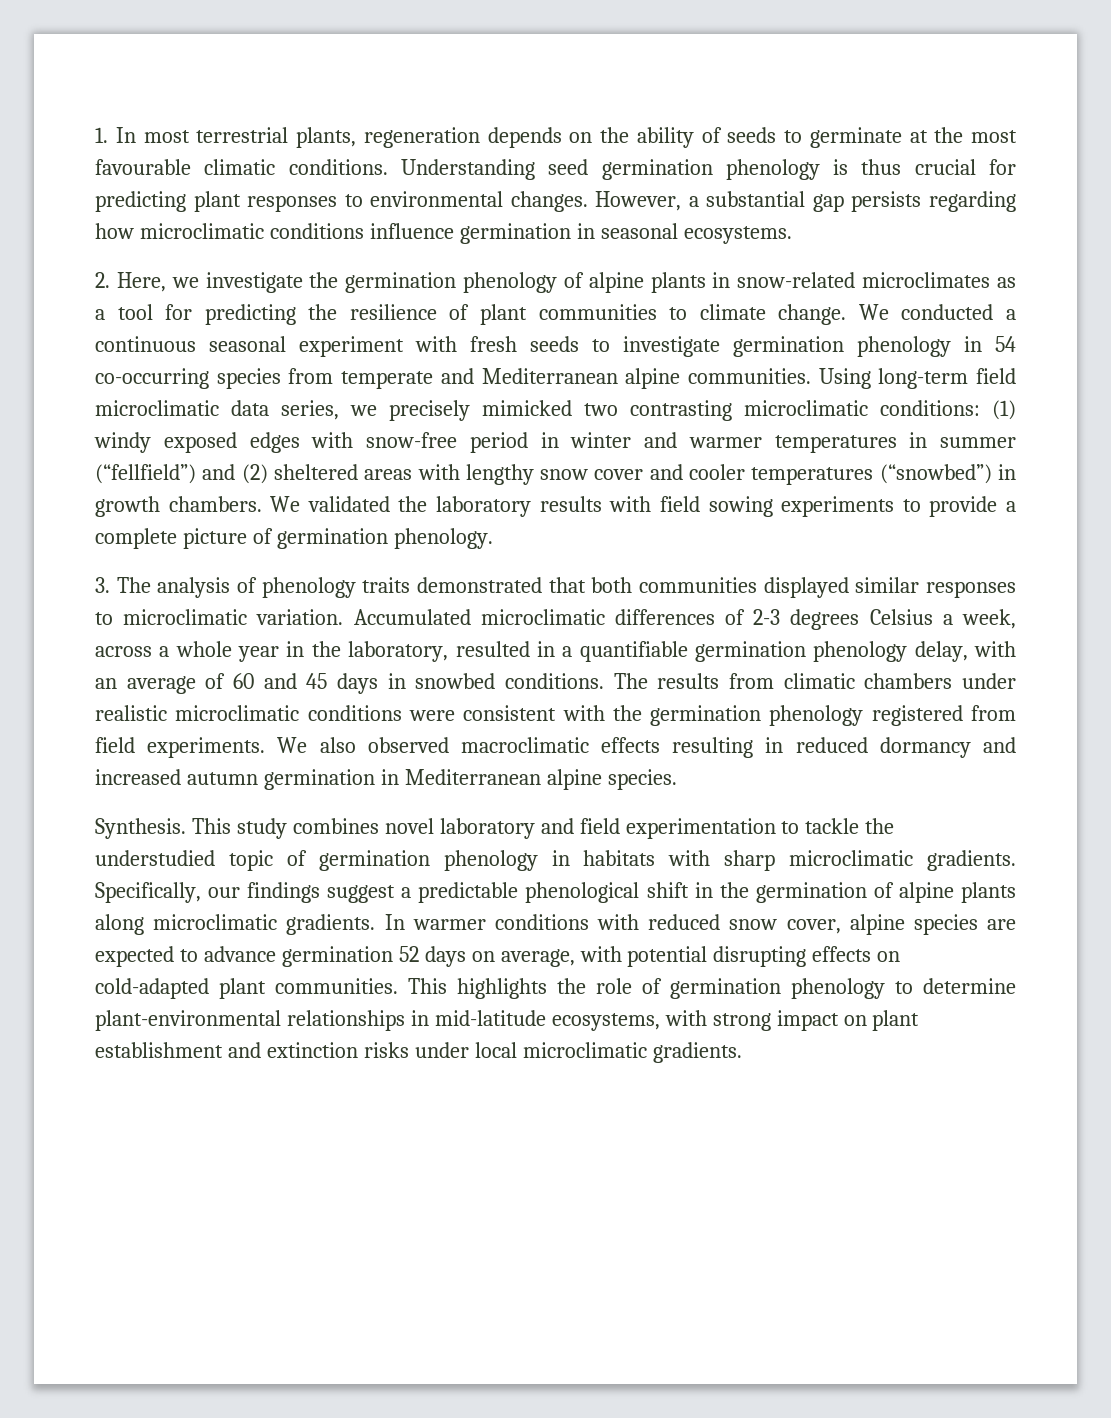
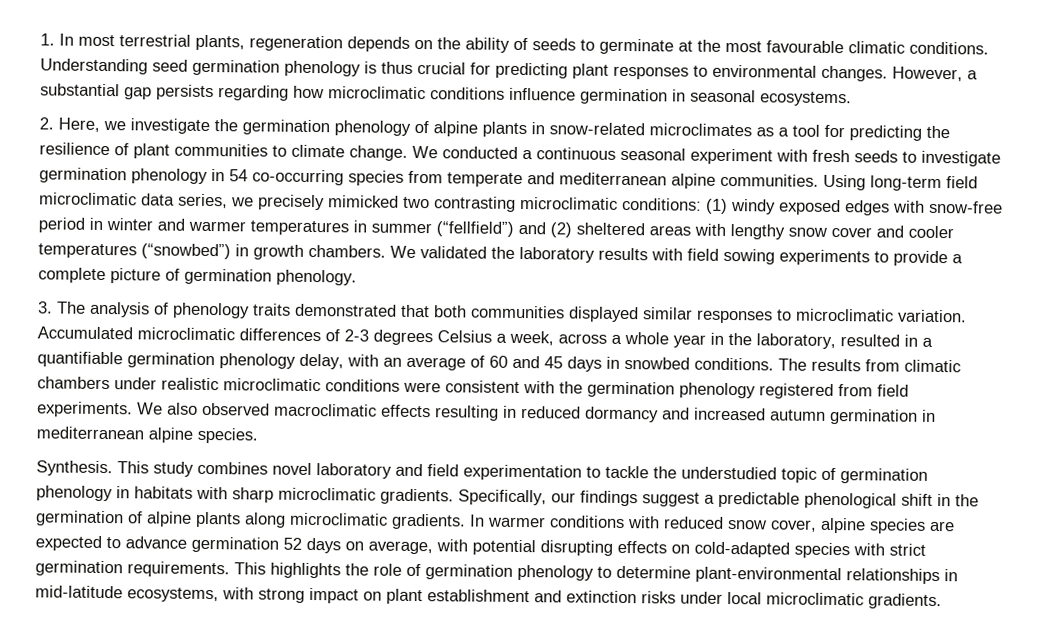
- We conducted a continuous seasonal experiment with fresh seeds to investigate germination phenology in 54 co-occurring species from temperate and Mediterranean alpine communities.
+ We conducted a continuous seasonal experiment with fresh seeds to investigate germination phenology in 54 co-occurring species from temperate and mediterranean alpine communities.
- We also observed macroclimatic effects resulting in reduced dormancy and increased autumn germination in Mediterranean alpine species.
+ We also observed macroclimatic effects resulting in reduced dormancy and increased autumn germination in mediterranean alpine species.
- In warmer conditions with reduced snow cover, alpine species are expected to advance germination 52 days on average, with potential disrupting effects on cold-adapted plant communities.
+ In warmer conditions with reduced snow cover, alpine species are expected to advance germination 52 days on average, with potential disrupting effects on cold-adapted species with strict germination requirements.

